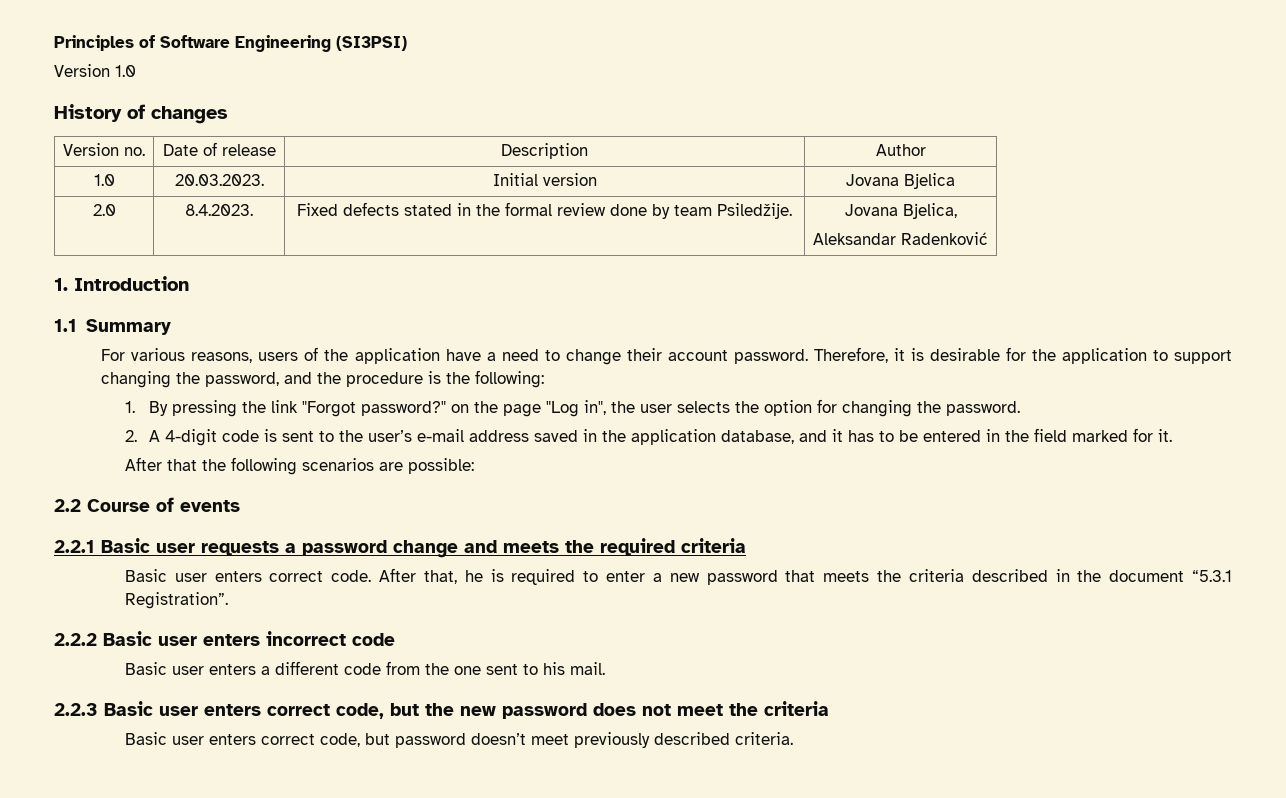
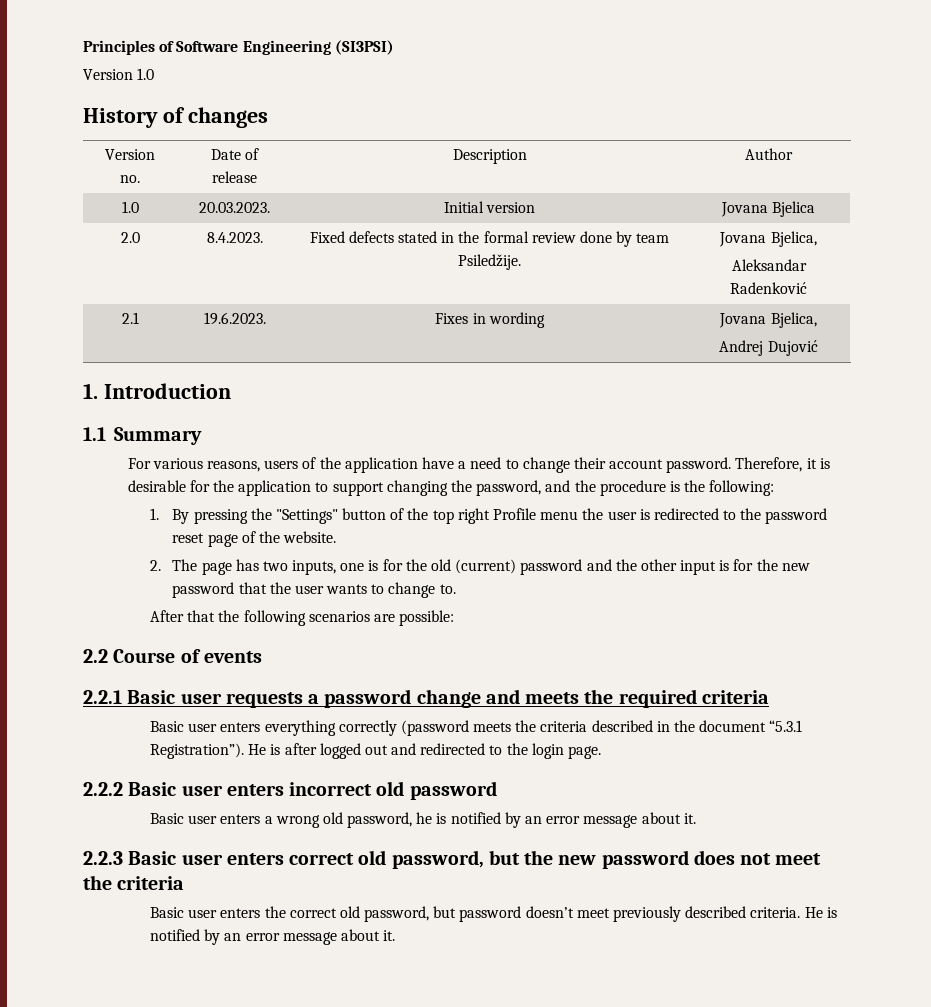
+ 2.1 | 19.6.2023. | Fixes in wording | Jovana Bjelica,
+ Andrej Dujović
- 1. By pressing the link "Forgot password?" on the page "Log in", the user selects the option for changing the password.
- 2. A 4-digit code is sent to the user’s e-mail address saved in the application database, and it has to be entered in the field marked for it.
+ 1. By pressing the "Settings" button of the top right Profile menu the user is redirected to the password reset page of the website.
+ 2. The page has two inputs, one is for the old (current) password and the other input is for the new password that the user wants to change to.
- Basic user enters correct code. After that, he is required to enter a new password that meets the criteria described in the document “5.3.1 Registration”.
+ Basic user enters everything correctly (password meets the criteria described in the document “5.3.1 Registration”). He is after logged out and redirected to the login page.
- 2.2.2 Basic user enters incorrect code
+ 2.2.2 Basic user enters incorrect old password
- Basic user enters a different code from the one sent to his mail.
+ Basic user enters a wrong old password, he is notified by an error message about it.
- 2.2.3 Basic user enters correct code, but the new password does not meet the criteria
+ 2.2.3 Basic user enters correct old password, but the new password does not meet the criteria
- Basic user enters correct code, but password doesn’t meet previously described criteria.
+ Basic user enters the correct old password, but password doesn’t meet previously described criteria.
+ He is notified by an error message about it.

